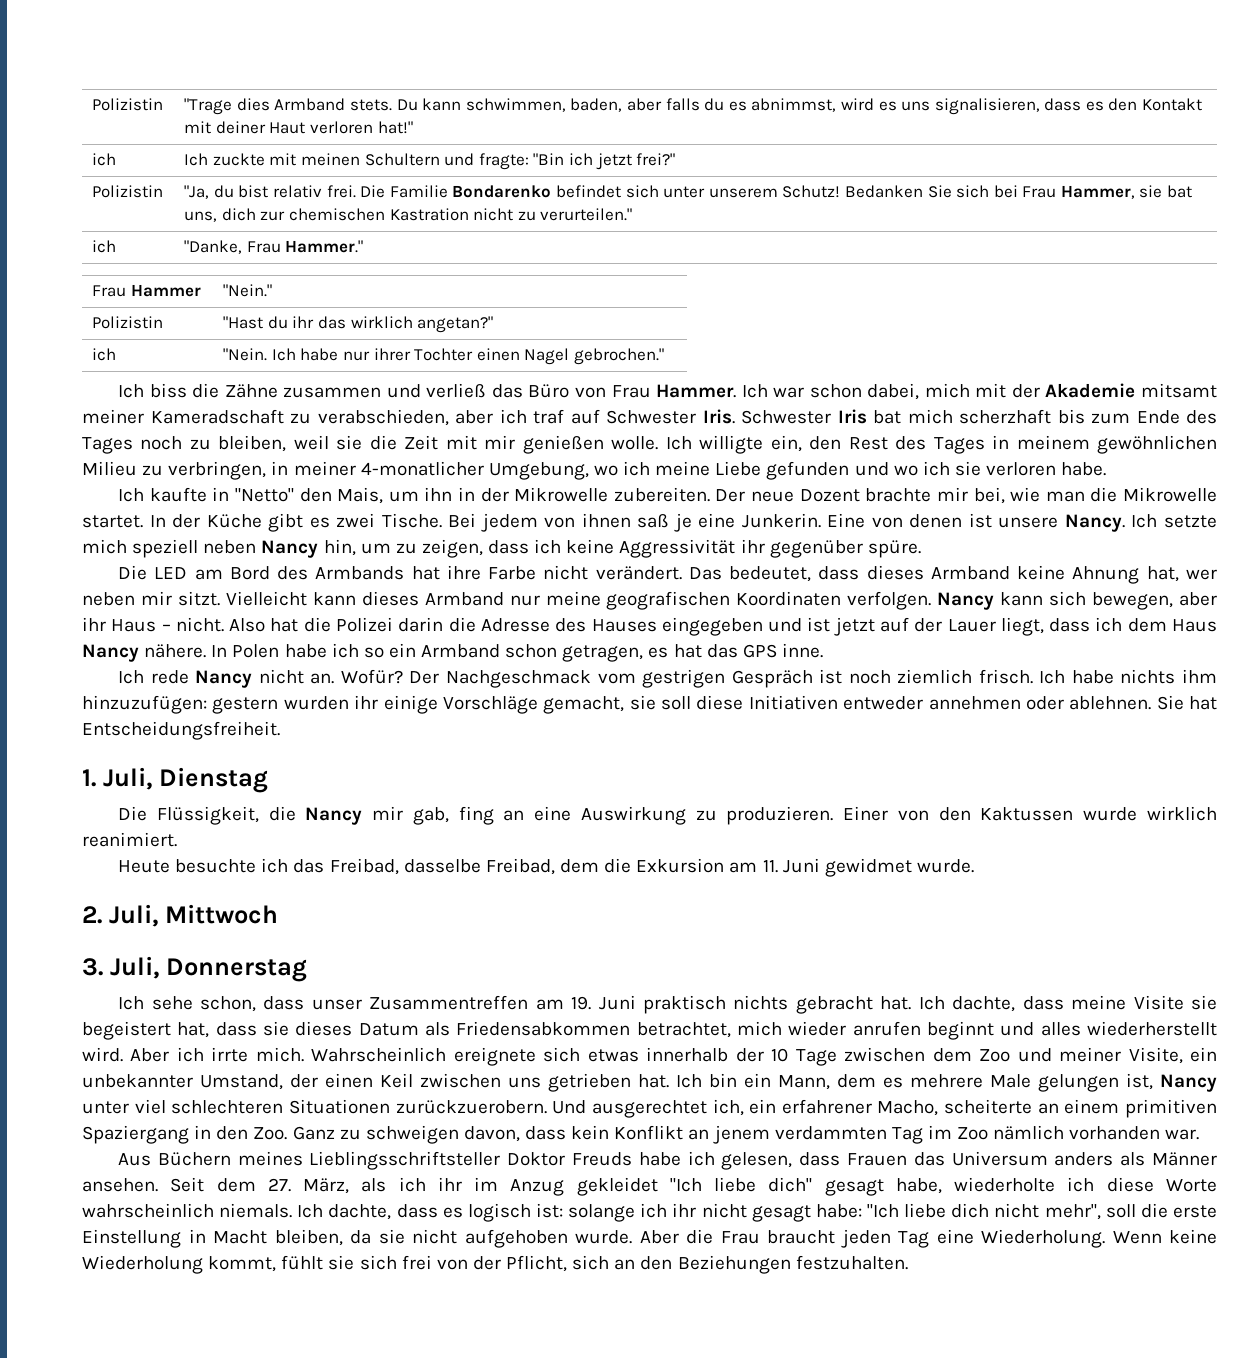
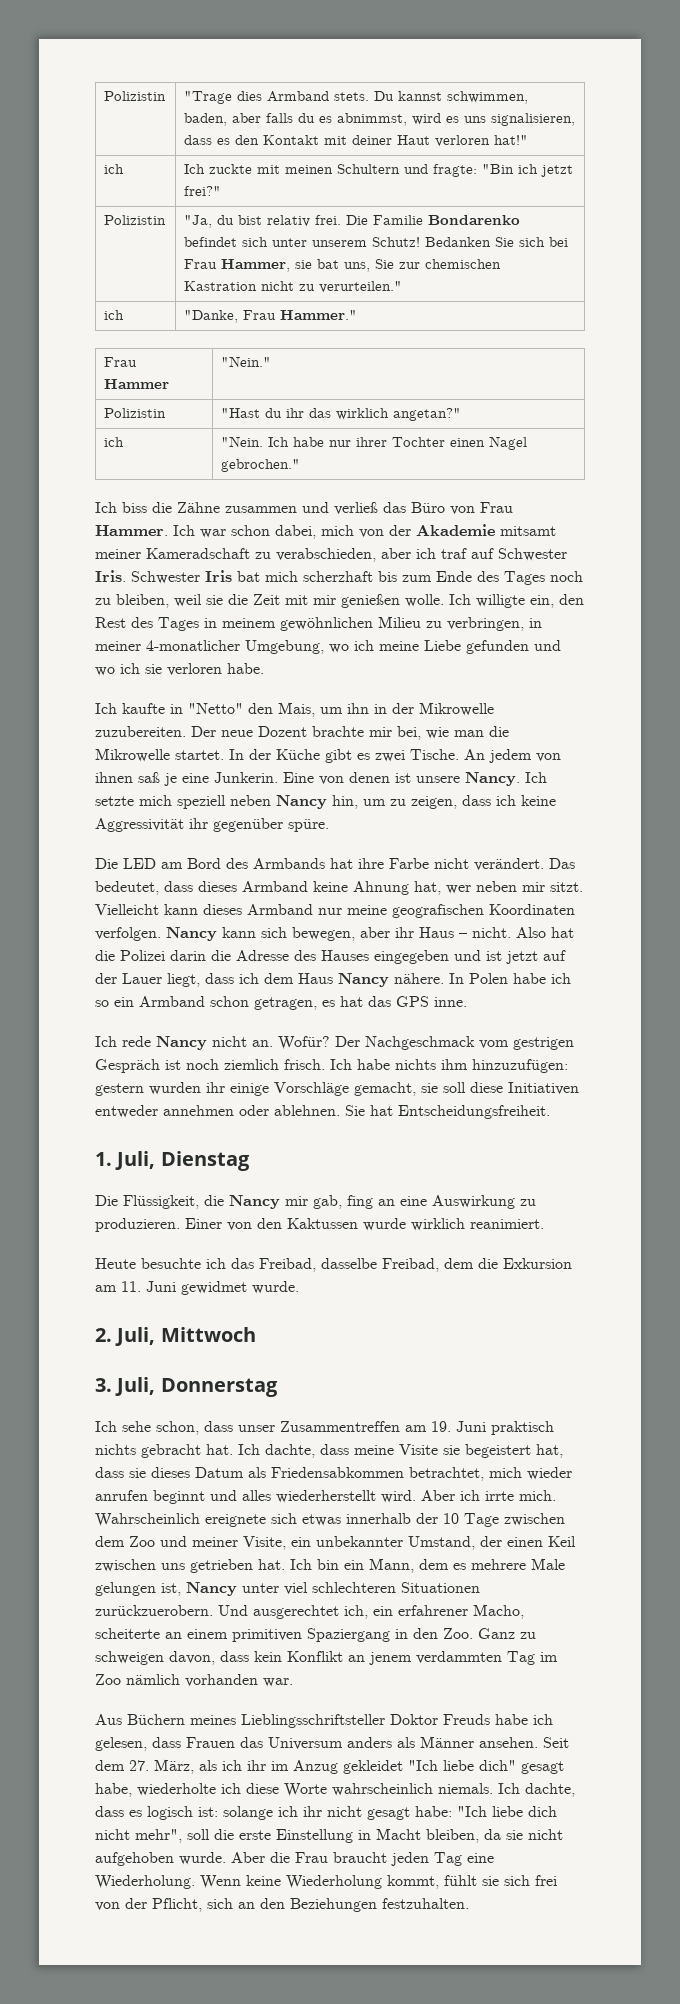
- Polizistin | "Trage dies Armband stets. Du kann schwimmen, baden, aber falls du es abnimmst, wird es uns signalisieren, dass es den Kontakt mit deiner Haut verloren hat!"
+ Polizistin | "Trage dies Armband stets. Du kannst schwimmen, baden, aber falls du es abnimmst, wird es uns signalisieren, dass es den Kontakt mit deiner Haut verloren hat!"
- Polizistin | "Ja, du bist relativ frei. Die Familie Bondarenko befindet sich unter unserem Schutz! Bedanken Sie sich bei Frau Hammer, sie bat uns, dich zur chemischen Kastration nicht zu verurteilen."
+ Polizistin | "Ja, du bist relativ frei. Die Familie Bondarenko befindet sich unter unserem Schutz! Bedanken Sie sich bei Frau Hammer, sie bat uns, Sie zur chemischen Kastration nicht zu verurteilen."
- Ich war schon dabei, mich mit der Akademie mitsamt meiner Kameradschaft zu verabschieden, aber ich traf auf Schwester Iris.
+ Ich war schon dabei, mich von der Akademie mitsamt meiner Kameradschaft zu verabschieden, aber ich traf auf Schwester Iris.
- Ich kaufte in "Netto" den Mais, um ihn in der Mikrowelle zubereiten.
+ Ich kaufte in "Netto" den Mais, um ihn in der Mikrowelle zuzubereiten.
- Bei jedem von ihnen saß je eine Junkerin.
+ An jedem von ihnen saß je eine Junkerin.

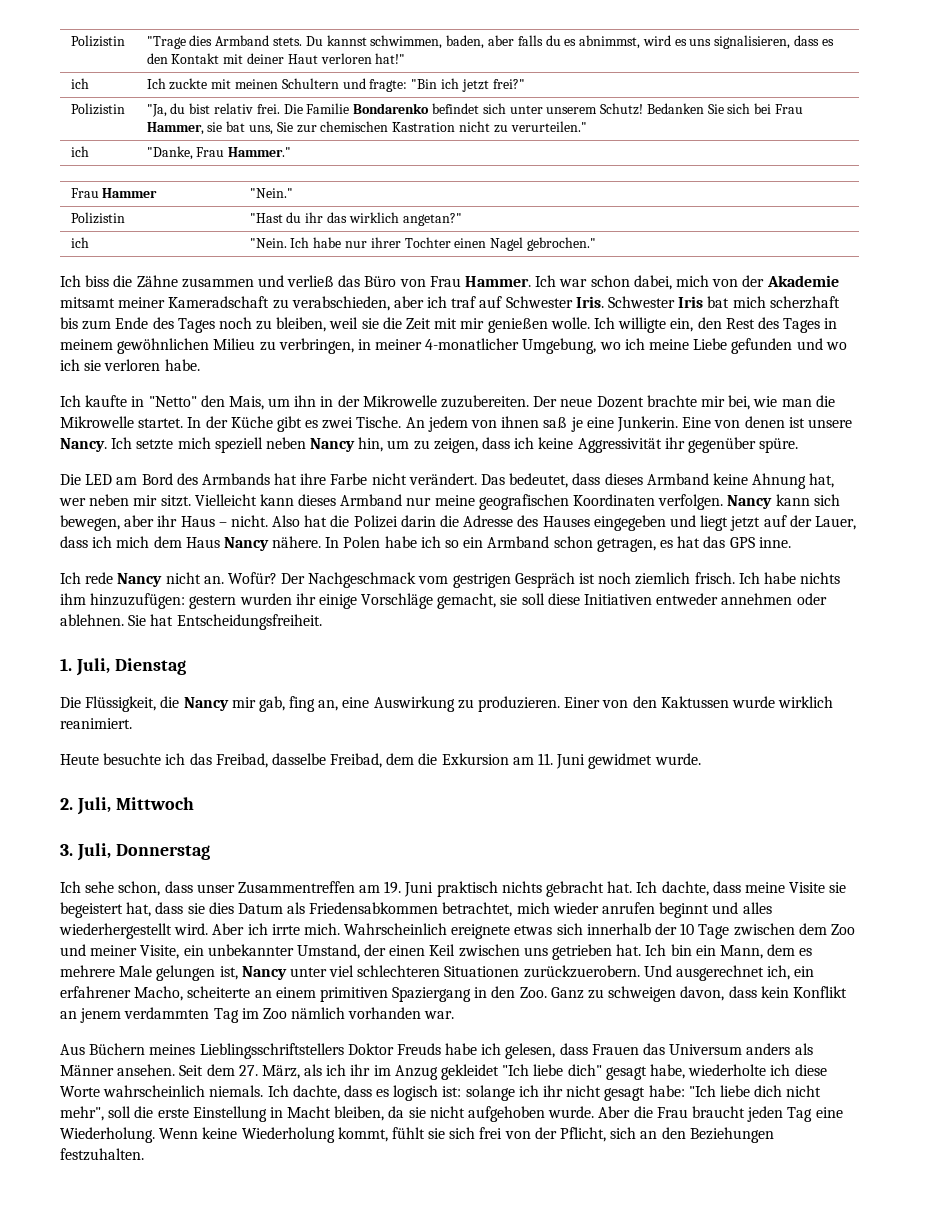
- Also hat die Polizei darin die Adresse des Hauses eingegeben und ist jetzt auf der Lauer liegt, dass ich dem Haus Nancy nähere.
+ Also hat die Polizei darin die Adresse des Hauses eingegeben und liegt jetzt auf der Lauer, dass ich mich dem Haus Nancy nähere.
- Die Flüssigkeit, die Nancy mir gab, fing an eine Auswirkung zu produzieren.
+ Die Flüssigkeit, die Nancy mir gab, fing an, eine Auswirkung zu produzieren.
- Ich dachte, dass meine Visite sie begeistert hat, dass sie dieses Datum als Friedensabkommen betrachtet, mich wieder anrufen beginnt und alles wiederherstellt wird.
+ Ich dachte, dass meine Visite sie begeistert hat, dass sie dies Datum als Friedensabkommen betrachtet, mich wieder anrufen beginnt und alles wiederhergestellt wird.
- Wahrscheinlich ereignete sich etwas innerhalb der 10 Tage zwischen dem Zoo und meiner Visite, ein unbekannter Umstand, der einen Keil zwischen uns getrieben hat.
+ Wahrscheinlich ereignete etwas sich innerhalb der 10 Tage zwischen dem Zoo und meiner Visite, ein unbekannter Umstand, der einen Keil zwischen uns getrieben hat.
- Und ausgerechtet ich, ein erfahrener Macho, scheiterte an einem primitiven Spaziergang in den Zoo. Ganz zu schweigen davon, dass kein Konflikt an jenem verdammten Tag im Zoo nämlich vorhanden war.
+ Und ausgerechnet ich, ein erfahrener Macho, scheiterte an einem primitiven Spaziergang in den Zoo. Ganz zu schweigen davon, dass kein Konflikt an jenem verdammten Tag im Zoo nämlich vorhanden war.
- Aus Büchern meines Lieblingsschriftsteller Doktor Freuds habe ich gelesen, dass Frauen das Universum anders als Männer ansehen.
+ Aus Büchern meines Lieblingsschriftstellers Doktor Freuds habe ich gelesen, dass Frauen das Universum anders als Männer ansehen.

